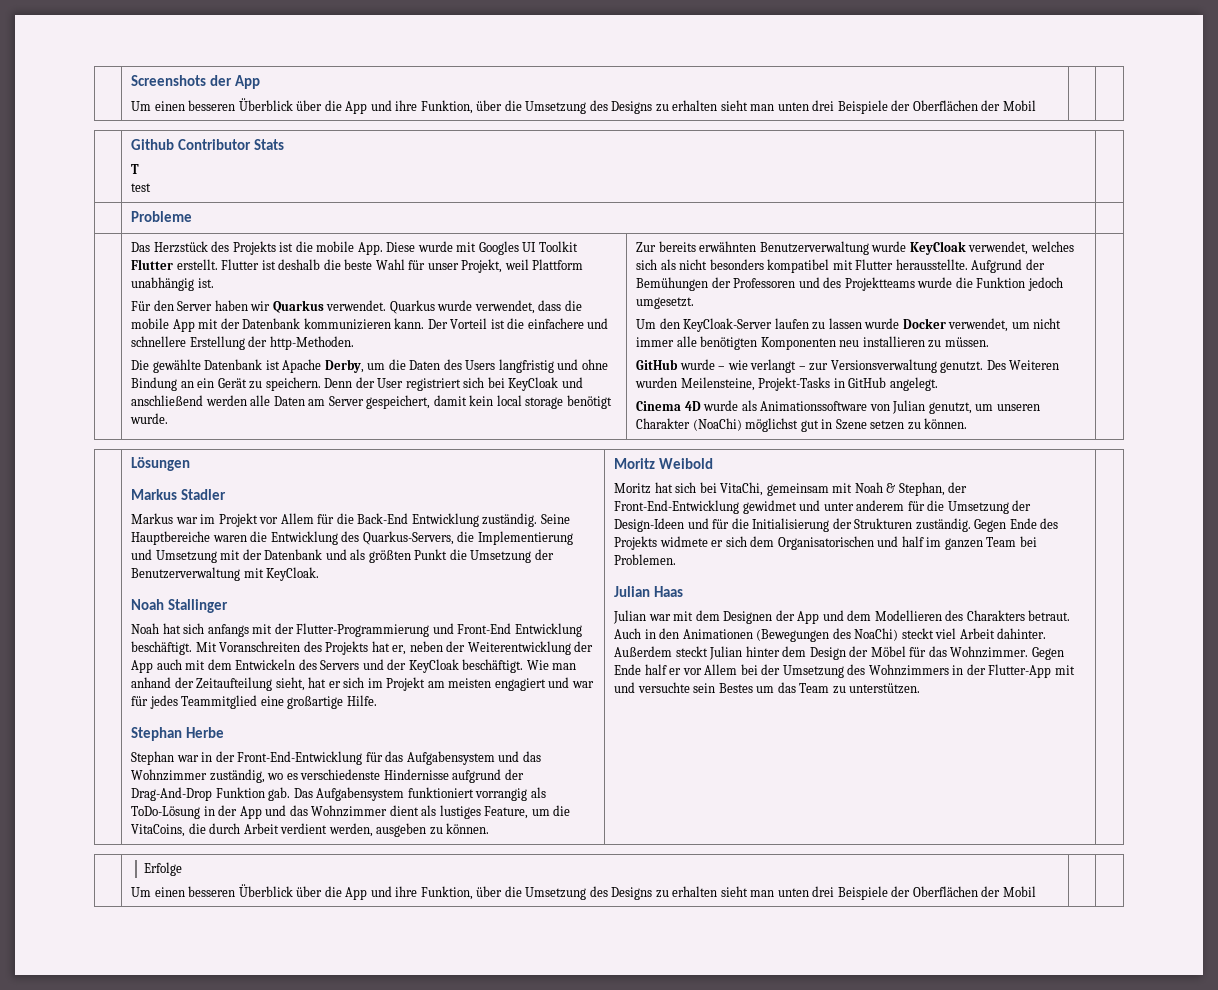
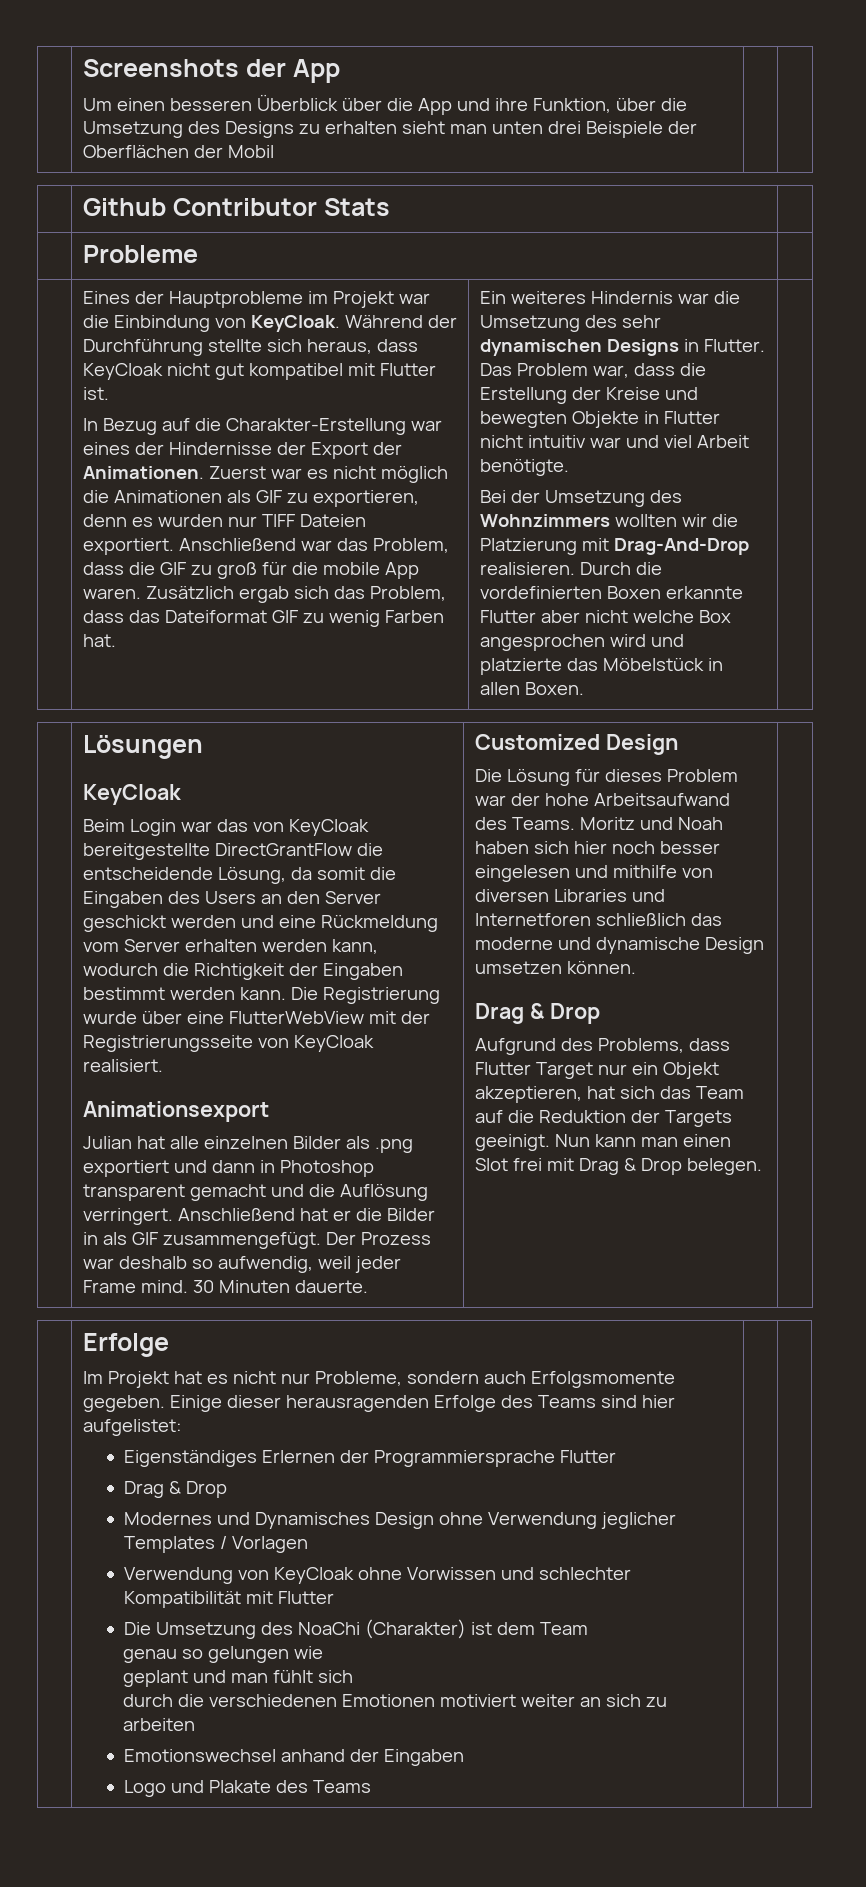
- | Github Contributor Stats
- T
- test |
+ | Github Contributor Stats |
- Das Herzstück des Projekts ist die mobile App. Diese wurde mit Googles UI Toolkit Flutter erstellt. Flutter ist deshalb die beste Wahl für unser Projekt, weil Plattform unabhängig ist.
- Für den Server haben wir Quarkus verwendet. Quarkus wurde verwendet, dass die mobile App mit der Datenbank kommunizieren kann. Der Vorteil ist die einfachere und schnellere Erstellung der http-Methoden.
- Die gewählte Datenbank ist Apache Derby, um die Daten des Users langfristig und ohne Bindung an ein Gerät zu speichern. Denn der User registriert sich bei KeyCloak und anschließend werden alle Daten am Server gespeichert, damit kein local storage benötigt wurde. | Zur bereits erwähnten Benutzerverwaltung wurde KeyCloak verwendet, welches sich als nicht besonders kompatibel mit Flutter herausstellte. Aufgrund der Bemühungen der Professoren und des Projektteams wurde die Funktion jedoch umgesetzt.
- Um den KeyCloak-Server laufen zu lassen wurde Docker verwendet, um nicht immer alle benötigten Komponenten neu installieren zu müssen.
- GitHub wurde – wie verlangt – zur Versionsverwaltung genutzt. Des Weiteren wurden Meilensteine, Projekt-Tasks in GitHub angelegt.
- Cinema 4D wurde als Animationssoftware von Julian genutzt, um unseren Charakter (NoaChi) möglichst gut in Szene setzen zu können. |
+ Eines der Hauptprobleme im Projekt war die Einbindung von KeyCloak. Während der Durchführung stellte sich heraus, dass KeyCloak nicht gut kompatibel mit Flutter ist.
+ In Bezug auf die Charakter-Erstellung war eines der Hindernisse der Export der Animationen. Zuerst war es nicht möglich die Animationen als GIF zu exportieren, denn es wurden nur TIFF Dateien exportiert. Anschließend war das Problem, dass die GIF zu groß für die mobile App waren. Zusätzlich ergab sich das Problem, dass das Dateiformat GIF zu wenig Farben hat. | Ein weiteres Hindernis war die Umsetzung des sehr dynamischen Designs in Flutter. Das Problem war, dass die Erstellung der Kreise und bewegten Objekte in Flutter nicht intuitiv war und viel Arbeit benötigte.
+ Bei der Umsetzung des Wohnzimmers wollten wir die Platzierung mit Drag-And-Drop realisieren. Durch die vordefinierten Boxen erkannte Flutter aber nicht welche Box angesprochen wird und platzierte das Möbelstück in allen Boxen. |
  | Lösungen
- Markus Stadler
- Markus war im Projekt vor Allem für die Back-End Entwicklung zuständig. Seine Hauptbereiche waren die Entwicklung des Quarkus-Servers, die Implementierung und Umsetzung mit der Datenbank und als größten Punkt die Umsetzung der Benutzerverwaltung mit KeyCloak.
- Noah Stallinger
- Noah hat sich anfangs mit der Flutter-Programmierung und Front-End Entwicklung beschäftigt. Mit Voranschreiten des Projekts hat er, neben der Weiterentwicklung der App auch mit dem Entwickeln des Servers und der KeyCloak beschäftigt. Wie man anhand der Zeitaufteilung sieht, hat er sich im Projekt am meisten engagiert und war für jedes Teammitglied eine großartige Hilfe.
- Stephan Herbe
- Stephan war in der Front-End-Entwicklung für das Aufgabensystem und das Wohnzimmer zuständig, wo es verschiedenste Hindernisse aufgrund der Drag-And-Drop Funktion gab. Das Aufgabensystem funktioniert vorrangig als ToDo-Lösung in der App und das Wohnzimmer dient als lustiges Feature, um die VitaCoins, die durch Arbeit verdient werden, ausgeben zu können. | Moritz Weibold
- Moritz hat sich bei VitaChi, gemeinsam mit Noah & Stephan, der Front-End-Entwicklung gewidmet und unter anderem für die Umsetzung der Design-Ideen und für die Initialisierung der Strukturen zuständig. Gegen Ende des Projekts widmete er sich dem Organisatorischen und half im ganzen Team bei Problemen.
- Julian Haas
- Julian war mit dem Designen der App und dem Modellieren des Charakters betraut. Auch in den Animationen (Bewegungen des NoaChi) steckt viel Arbeit dahinter. Außerdem steckt Julian hinter dem Design der Möbel für das Wohnzimmer. Gegen Ende half er vor Allem bei der Umsetzung des Wohnzimmers in der Flutter-App mit und versuchte sein Bestes um das Team zu unterstützen. |
+ KeyCloak
+ Beim Login war das von KeyCloak bereitgestellte DirectGrantFlow die entscheidende Lösung, da somit die Eingaben des Users an den Server geschickt werden und eine Rückmeldung vom Server erhalten werden kann, wodurch die Richtigkeit der Eingaben bestimmt werden kann. Die Registrierung wurde über eine FlutterWebView mit der Registrierungsseite von KeyCloak realisiert.
+ Animationsexport
+ Julian hat alle einzelnen Bilder als .png exportiert und dann in Photoshop transparent gemacht und die Auflösung verringert. Anschließend hat er die Bilder in als GIF zusammengefügt. Der Prozess war deshalb so aufwendig, weil jeder Frame mind. 30 Minuten dauerte. | Customized Design
+ Die Lösung für dieses Problem war der hohe Arbeitsaufwand des Teams. Moritz und Noah haben sich hier noch besser eingelesen und mithilfe von diversen Libraries und Internetforen schließlich das moderne und dynamische Design umsetzen können.
+ Drag & Drop
+ Aufgrund des Problems, dass Flutter Target nur ein Objekt akzeptieren, hat sich das Team auf die Reduktion der Targets geeinigt. Nun kann man einen Slot frei mit Drag & Drop belegen. |
  | Erfolge
- Um einen besseren Überblick über die App und ihre Funktion, über die Umsetzung des Designs zu erhalten sieht man unten drei Beispiele der Oberflächen der Mobil | |
+ Im Projekt hat es nicht nur Probleme, sondern auch Erfolgsmomente gegeben. Einige dieser herausragenden Erfolge des Teams sind hier aufgelistet:
+ Eigenständiges Erlernen der Programmiersprache Flutter
+ Drag & Drop
+ Modernes und Dynamisches Design ohne Verwendung jeglicher Templates / Vorlagen
+ Verwendung von KeyCloak ohne Vorwissen und schlechter Kompatibilität mit Flutter
+ Die Umsetzung des NoaChi (Charakter) ist dem Team
+ genau so gelungen wie
+ geplant und man fühlt sich
+ durch die verschiedenen Emotionen motiviert weiter an sich zu arbeiten
+ Emotionswechsel anhand der Eingaben
+ Logo und Plakate des Teams

